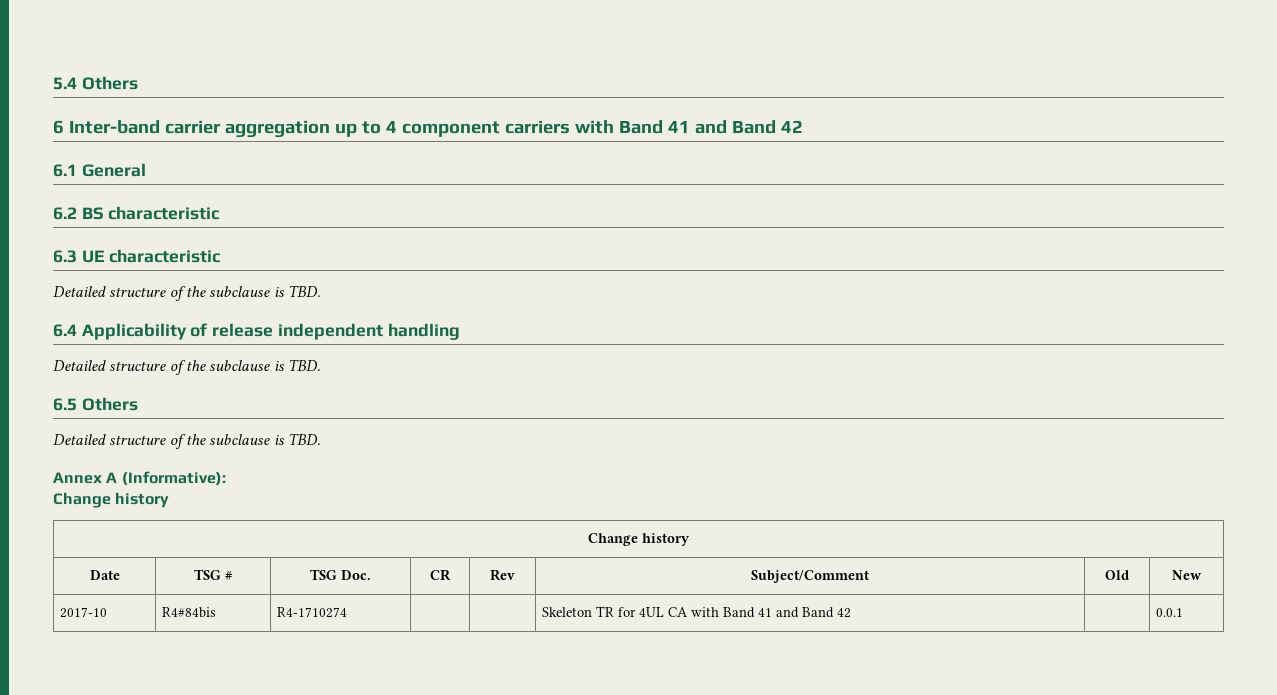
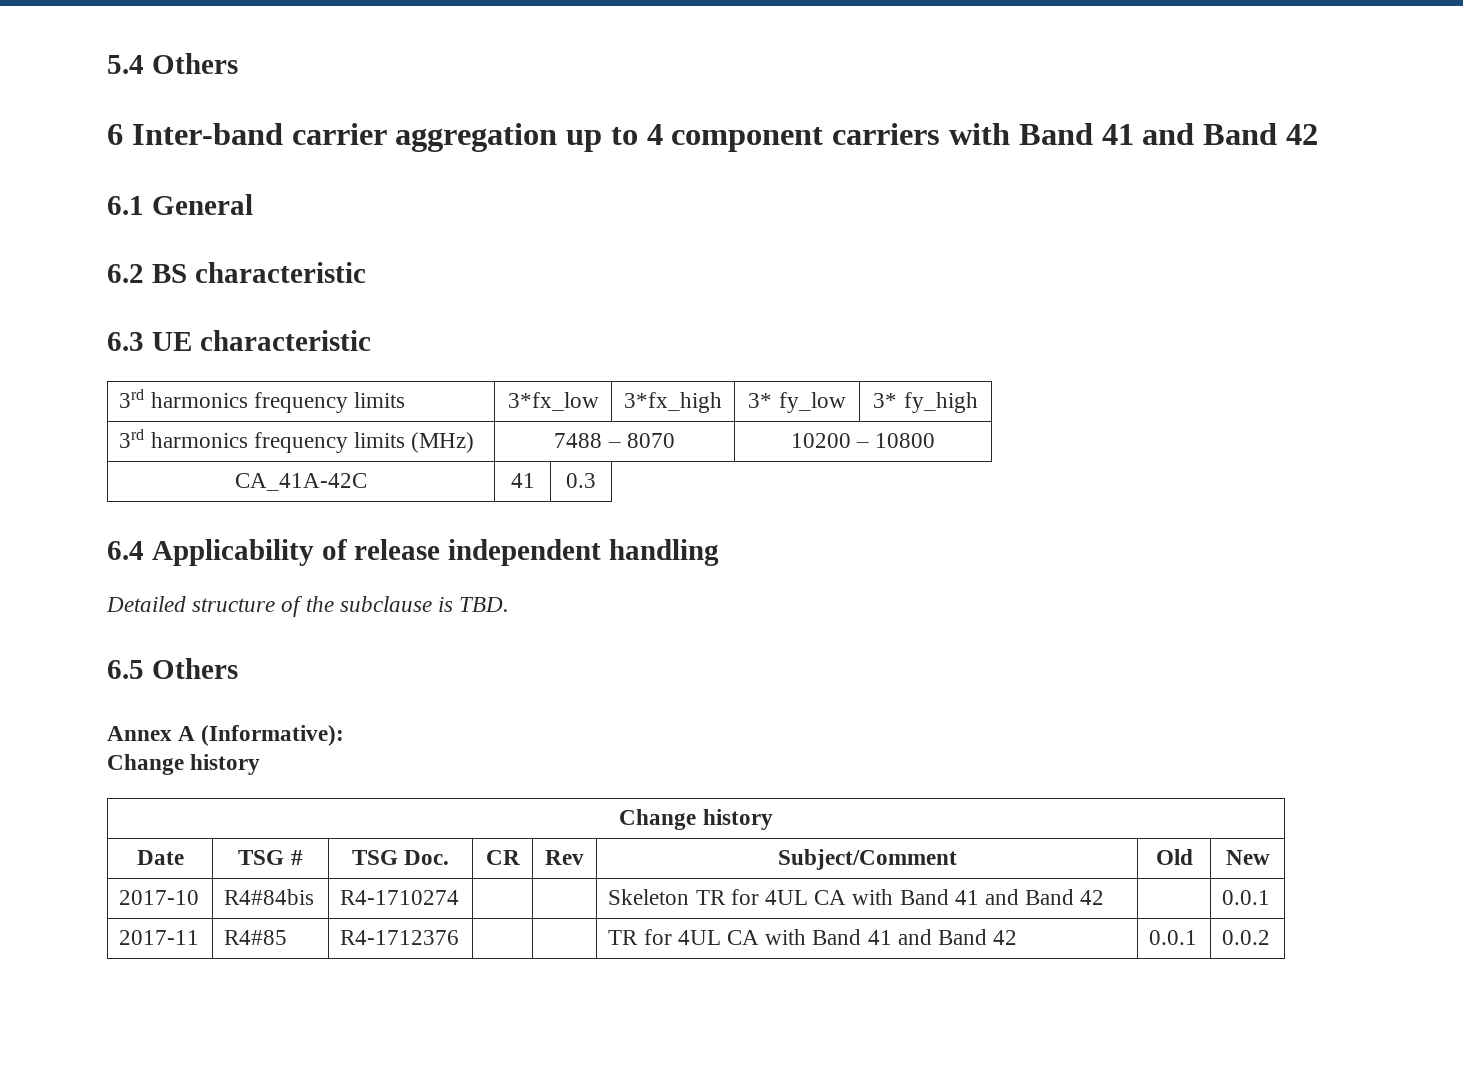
  6.3 UE characteristic
- Detailed structure of the subclause is TBD.
+ 3rd harmonics frequency limits | 3*fx_low | 3*fx_high | 3* fy_low | 3* fy_high
+ 3rd harmonics frequency limits (MHz) | 7488 – 8070 | 10200 – 10800
+ CA_41A-42C | 41 | 0.3
  6.5 Others
- Detailed structure of the subclause is TBD.
+ 2017-11 | R4#85 | R4-1712376 | | | TR for 4UL CA with Band 41 and Band 42 | 0.0.1 | 0.0.2

